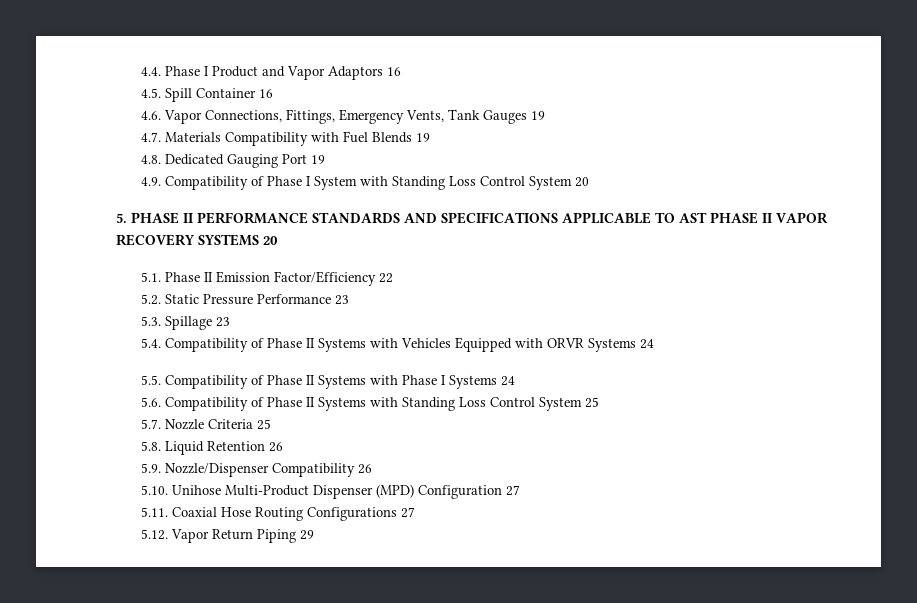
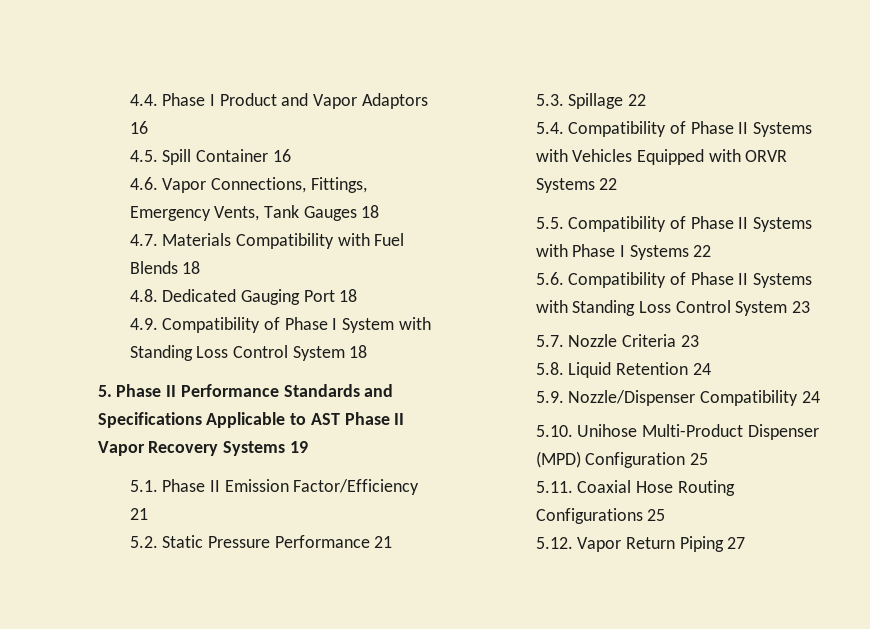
- 4.6. Vapor Connections, Fittings, Emergency Vents, Tank Gauges 19
+ 4.6. Vapor Connections, Fittings, Emergency Vents, Tank Gauges 18
- 4.7. Materials Compatibility with Fuel Blends 19
+ 4.7. Materials Compatibility with Fuel Blends 18
- 4.8. Dedicated Gauging Port 19
+ 4.8. Dedicated Gauging Port 18
- 4.9. Compatibility of Phase I System with Standing Loss Control System 20
+ 4.9. Compatibility of Phase I System with Standing Loss Control System 18
- 5. PHASE II PERFORMANCE STANDARDS AND SPECIFICATIONS APPLICABLE TO AST PHASE II VAPOR RECOVERY SYSTEMS 20
+ 5. Phase II Performance Standards and Specifications Applicable to AST Phase II Vapor Recovery Systems 19
- 5.1. Phase II Emission Factor/Efficiency 22
+ 5.1. Phase II Emission Factor/Efficiency 21
- 5.2. Static Pressure Performance 23
+ 5.2. Static Pressure Performance 21
- 5.3. Spillage 23
+ 5.3. Spillage 22
- 5.4. Compatibility of Phase II Systems with Vehicles Equipped with ORVR Systems 24
+ 5.4. Compatibility of Phase II Systems with Vehicles Equipped with ORVR Systems 22
- 5.5. Compatibility of Phase II Systems with Phase I Systems 24
+ 5.5. Compatibility of Phase II Systems with Phase I Systems 22
- 5.6. Compatibility of Phase II Systems with Standing Loss Control System 25
+ 5.6. Compatibility of Phase II Systems with Standing Loss Control System 23
- 5.7. Nozzle Criteria 25
+ 5.7. Nozzle Criteria 23
- 5.8. Liquid Retention 26
+ 5.8. Liquid Retention 24
- 5.9. Nozzle/Dispenser Compatibility 26
+ 5.9. Nozzle/Dispenser Compatibility 24
- 5.10. Unihose Multi-Product Dispenser (MPD) Configuration 27
+ 5.10. Unihose Multi-Product Dispenser (MPD) Configuration 25
- 5.11. Coaxial Hose Routing Configurations 27
+ 5.11. Coaxial Hose Routing Configurations 25
- 5.12. Vapor Return Piping 29
+ 5.12. Vapor Return Piping 27

